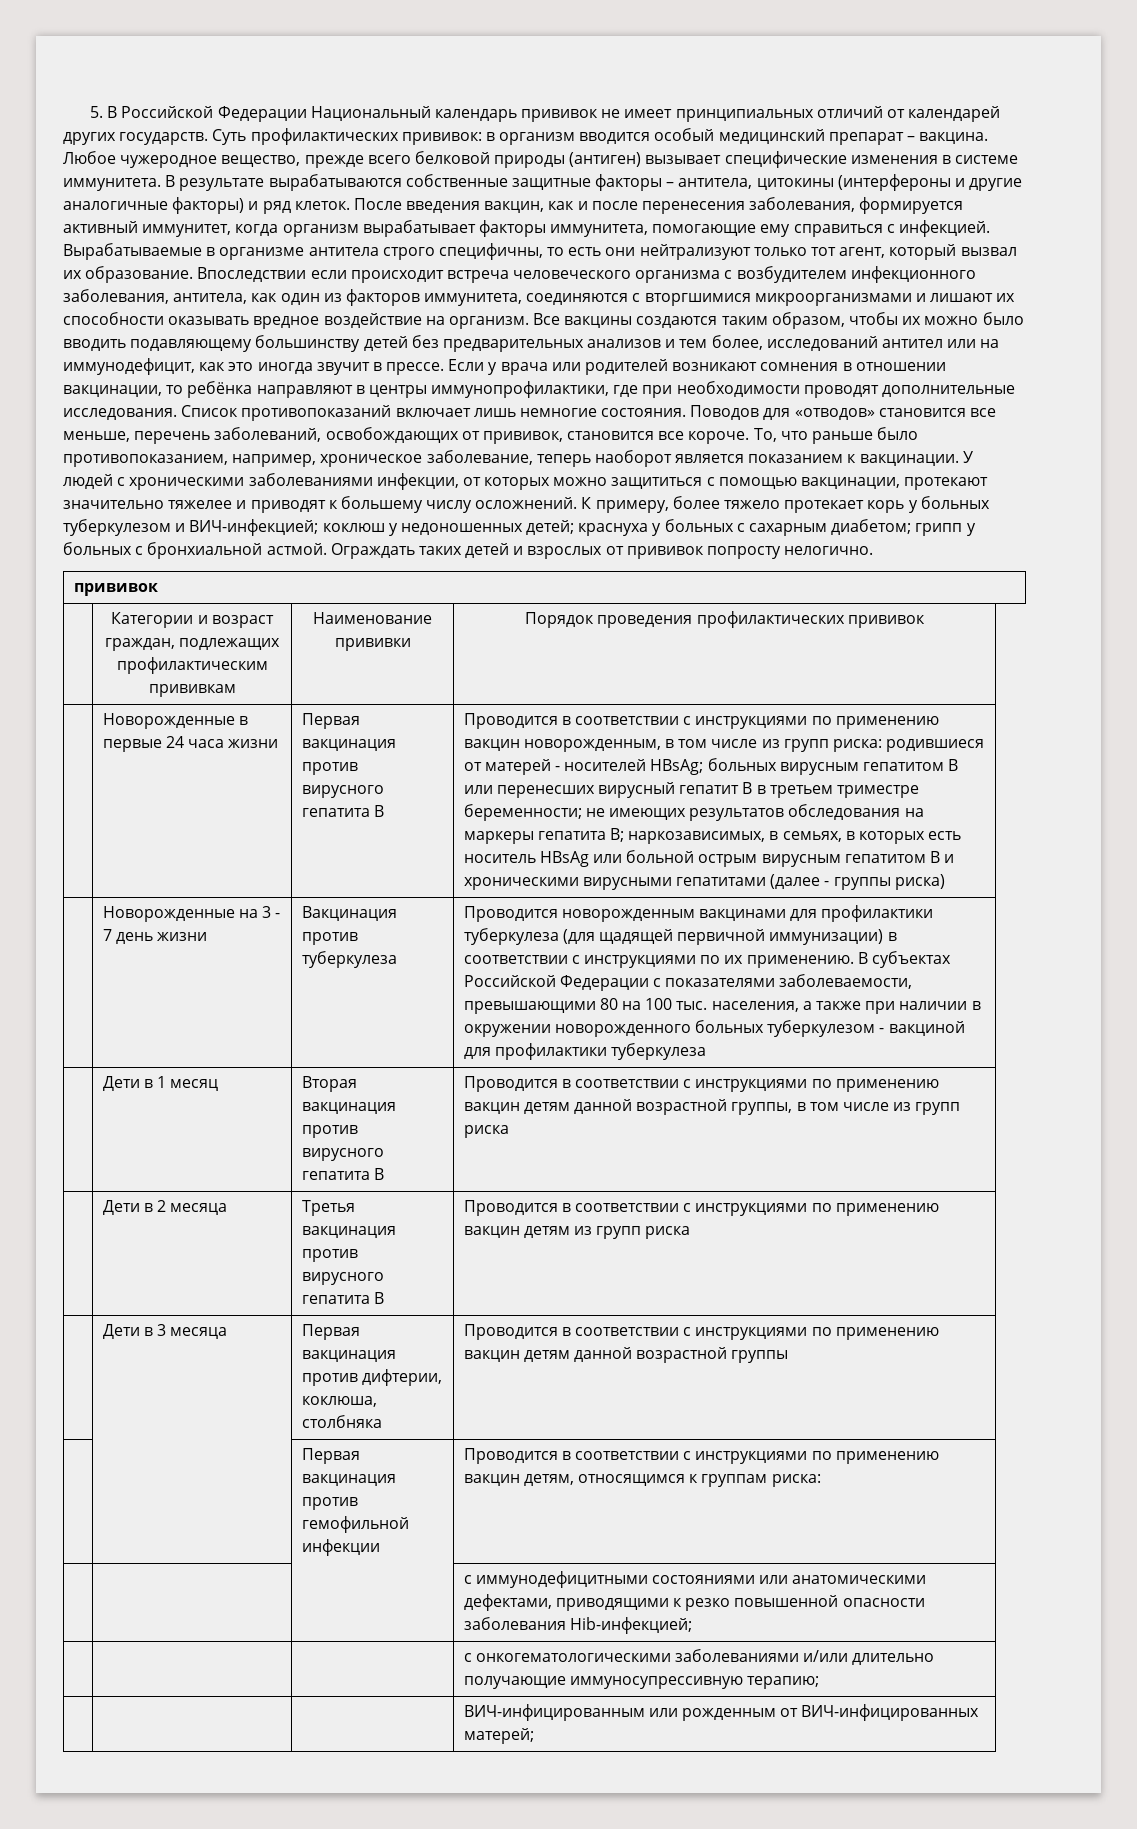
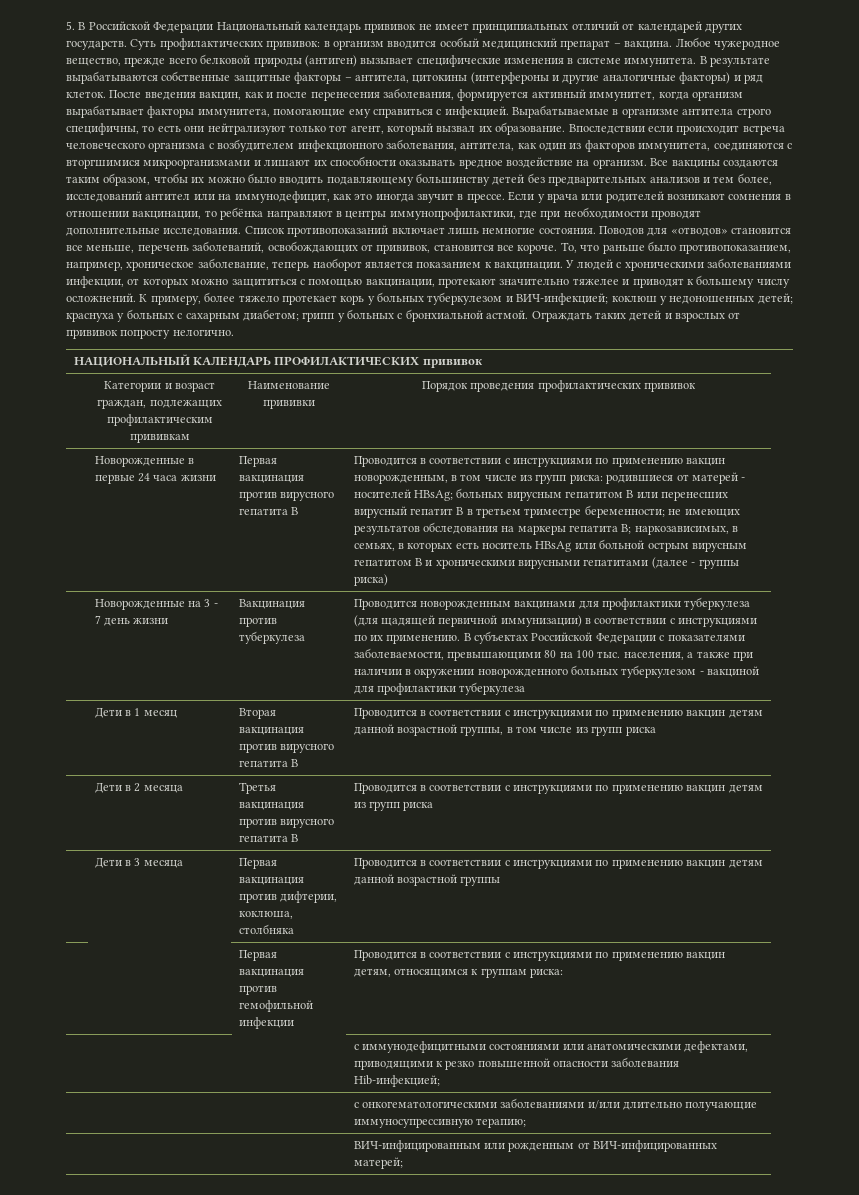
  Ограждать таких детей и взрослых от прививок попросту нелогично.
- прививок
+ НАЦИОНАЛЬНЫЙ КАЛЕНДАРЬ ПРОФИЛАКТИЧЕСКИХ прививок

